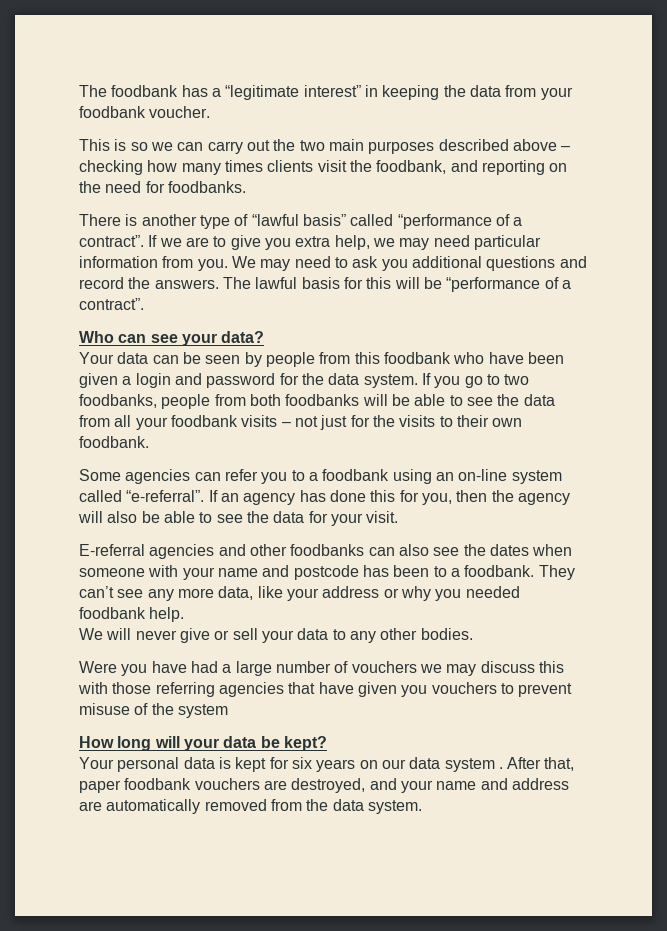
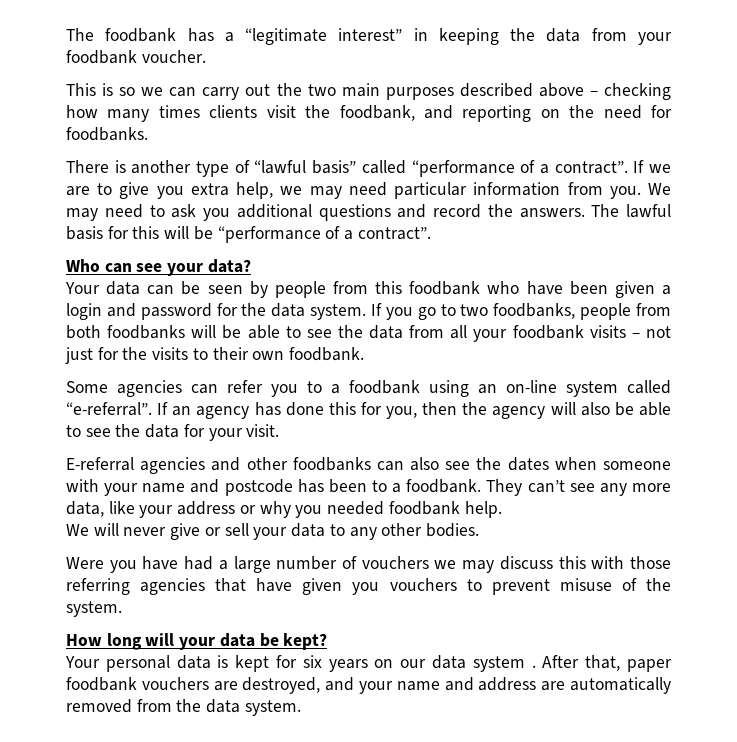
- Were you have had a large number of vouchers we may discuss this with those referring agencies that have given you vouchers to prevent misuse of the system
+ Were you have had a large number of vouchers we may discuss this with those referring agencies that have given you vouchers to prevent misuse of the system.

